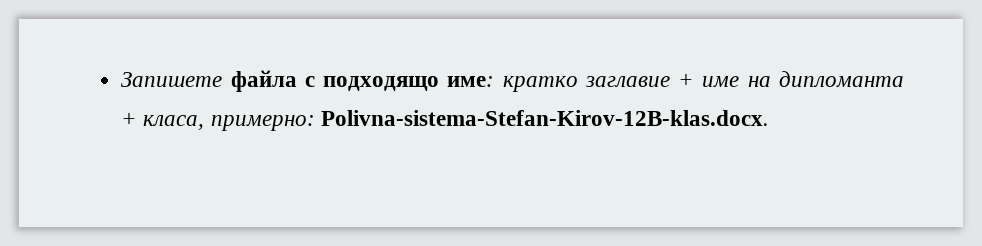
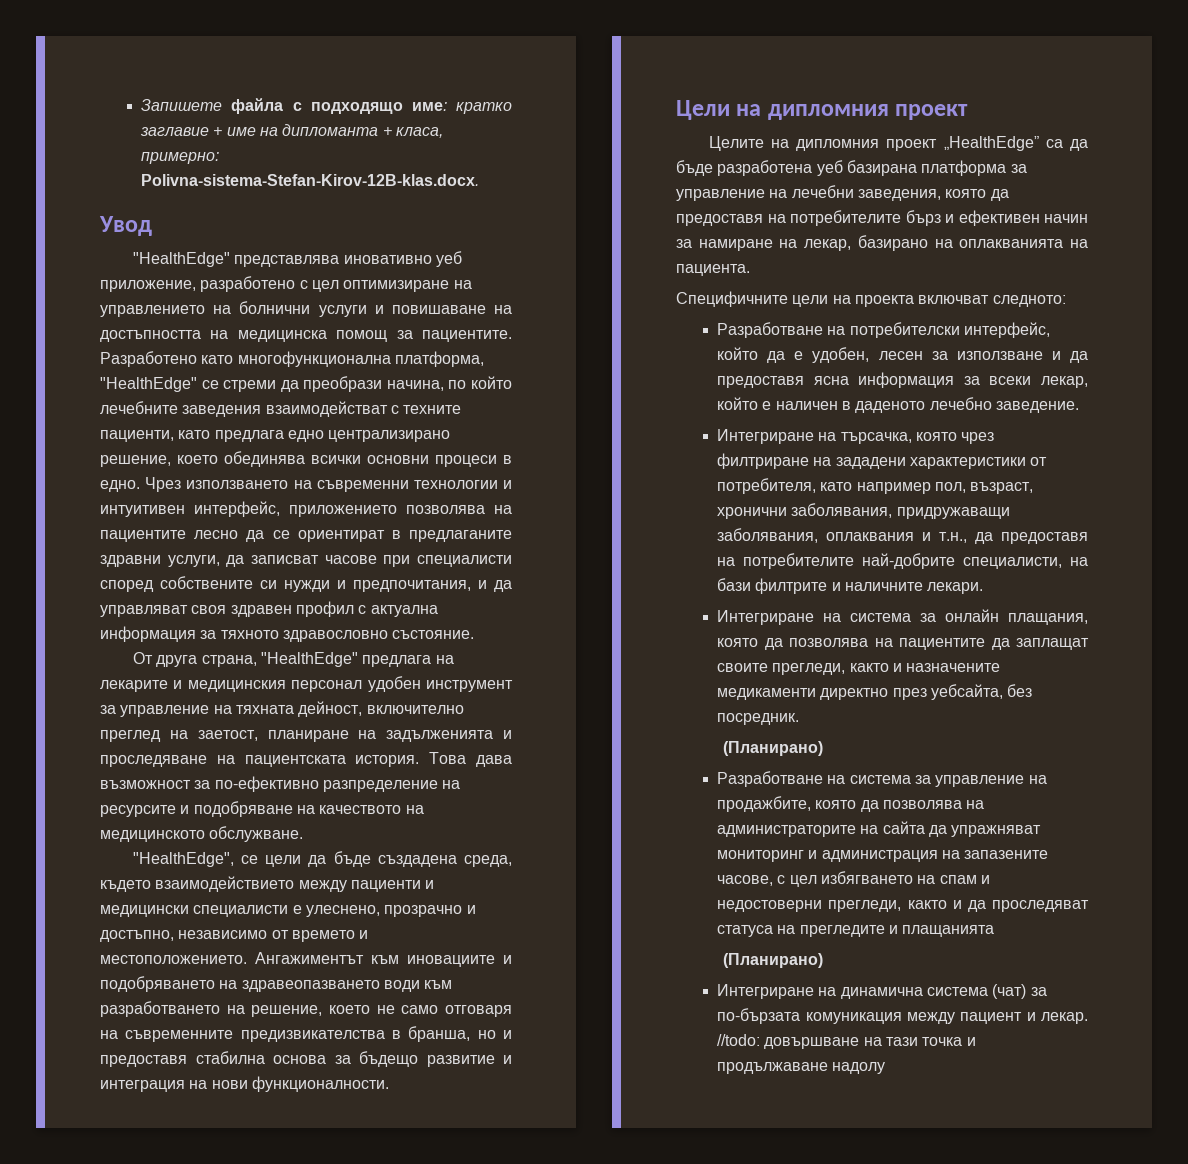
+ Увод
+ "HealthEdge" представлява иновативно уеб приложение, разработено с цел оптимизиране на управлението на болнични услуги и повишаване на достъпността на медицинска помощ за пациентите. Разработено като многофункционална платформа, "HealthEdge" се стреми да преобрази начина, по който лечебните заведения взаимодействат с техните пациенти, като предлага едно централизирано решение, което обединява всички основни процеси в едно. Чрез използването на съвременни технологии и интуитивен интерфейс, приложението позволява на пациентите лесно да се ориентират в предлаганите здравни услуги, да записват часове при специалисти според собствените си нужди и предпочитания, и да управляват своя здравен профил с актуална информация за тяхното здравословно състояние.
+ От друга страна, "HealthEdge" предлага на лекарите и медицинския персонал удобен инструмент за управление на тяхната дейност, включително преглед на заетост, планиране на задълженията и проследяване на пациентската история. Това дава възможност за по-ефективно разпределение на ресурсите и подобряване на качеството на медицинското обслужване.
+ "HealthEdge", се цели да бъде създадена среда, където взаимодействието между пациенти и медицински специалисти е улеснено, прозрачно и достъпно, независимо от времето и местоположението. Ангажиментът към иновациите и подобряването на здравеопазването води към разработването на решение, което не само отговаря на съвременните предизвикателства в бранша, но и предоставя стабилна основа за бъдещо развитие и интеграция на нови функционалности.
+ Цели на дипломния проект
+ Целите на дипломния проект „HealthEdge” са да бъде разработена уеб базирана платформа за управление на лечебни заведения, която да предоставя на потребителите бърз и ефективен начин за намиране на лекар, базирано на оплакванията на пациента.
+ Специфичните цели на проекта включват следното:
+ Разработване на потребителски интерфейс, който да е удобен, лесен за използване и да предоставя ясна информация за всеки лекар, който е наличен в даденото лечебно заведение.
+ Интегриране на търсачка, която чрез филтриране на зададени характеристики от потребителя, като например пол, възраст, хронични заболявания, придружаващи заболявания, оплаквания и т.н., да предоставя на потребителите най-добрите специалисти, на бази филтрите и наличните лекари.
+ Интегриране на система за онлайн плащания, която да позволява на пациентите да заплащат своите прегледи, както и назначените медикаменти директно през уебсайта, без посредник.
+ (Планирано)
+ Разработване на система за управление на продажбите, която да позволява на администраторите на сайта да упражняват мониторинг и администрация на запазените часове, с цел избягването на спам и недостоверни прегледи, както и да проследяват статуса на прегледите и плащанията
+ (Планирано)
+ Интегриране на динамична система (чат) за по-бързата комуникация между пациент и лекар. //todo: довършване на тази точка и продължаване надолу

